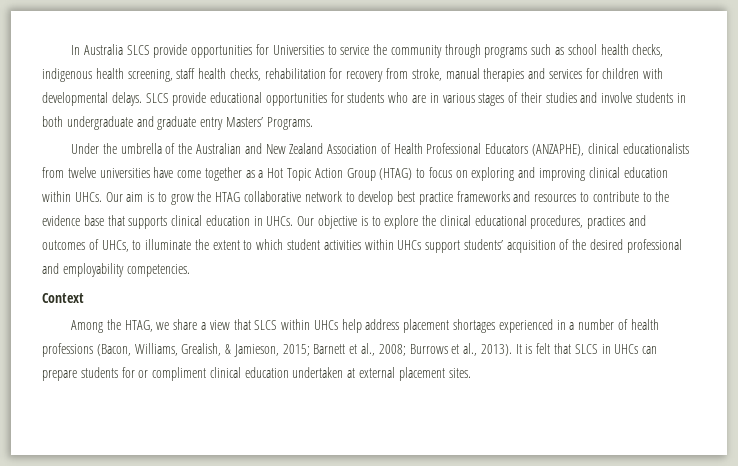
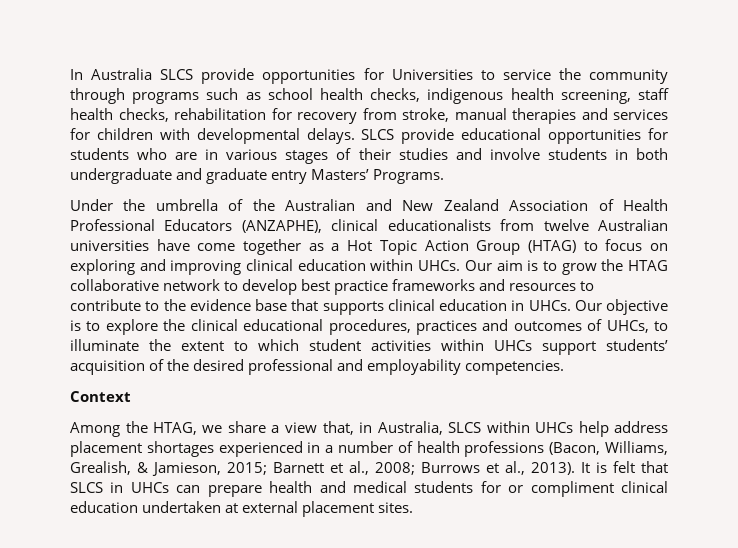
- Under the umbrella of the Australian and New Zealand Association of Health Professional Educators (ANZAPHE), clinical educationalists from twelve universities have come together as a Hot Topic Action Group (HTAG) to focus on exploring and improving clinical education within UHCs.
+ Under the umbrella of the Australian and New Zealand Association of Health Professional Educators (ANZAPHE), clinical educationalists from twelve Australian universities have come together as a Hot Topic Action Group (HTAG) to focus on exploring and improving clinical education within UHCs.
- Among the HTAG, we share a view that SLCS within UHCs help address placement shortages experienced in a number of health professions (Bacon, Williams, Grealish, & Jamieson, 2015; Barnett et al., 2008; Burrows et al., 2013).
+ Among the HTAG, we share a view that, in Australia, SLCS within UHCs help address placement shortages experienced in a number of health professions (Bacon, Williams, Grealish, & Jamieson, 2015; Barnett et al., 2008; Burrows et al., 2013).
- It is felt that SLCS in UHCs can prepare students for or compliment clinical education undertaken at external placement sites.
+ It is felt that SLCS in UHCs can prepare health and medical students for or compliment clinical education undertaken at external placement sites.

